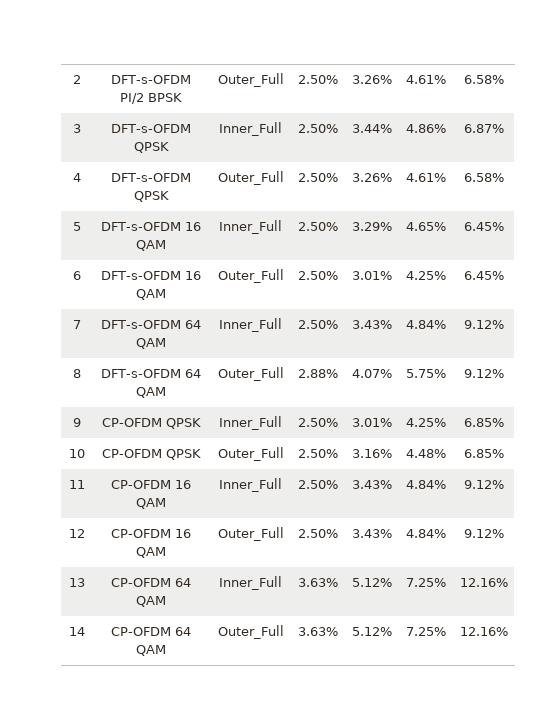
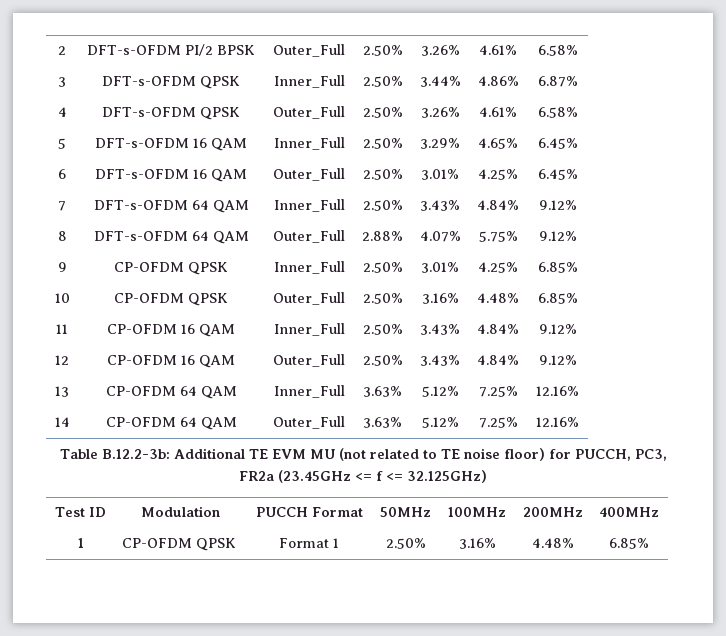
+ Table B.12.2-3b: Additional TE EVM MU (not related to TE noise floor) for PUCCH, PC3, FR2a (23.45GHz <= f <= 32.125GHz)
+ Test ID | Modulation | PUCCH Format | 50MHz | 100MHz | 200MHz | 400MHz
+ 1 | CP-OFDM QPSK | Format 1 | 2.50% | 3.16% | 4.48% | 6.85%

